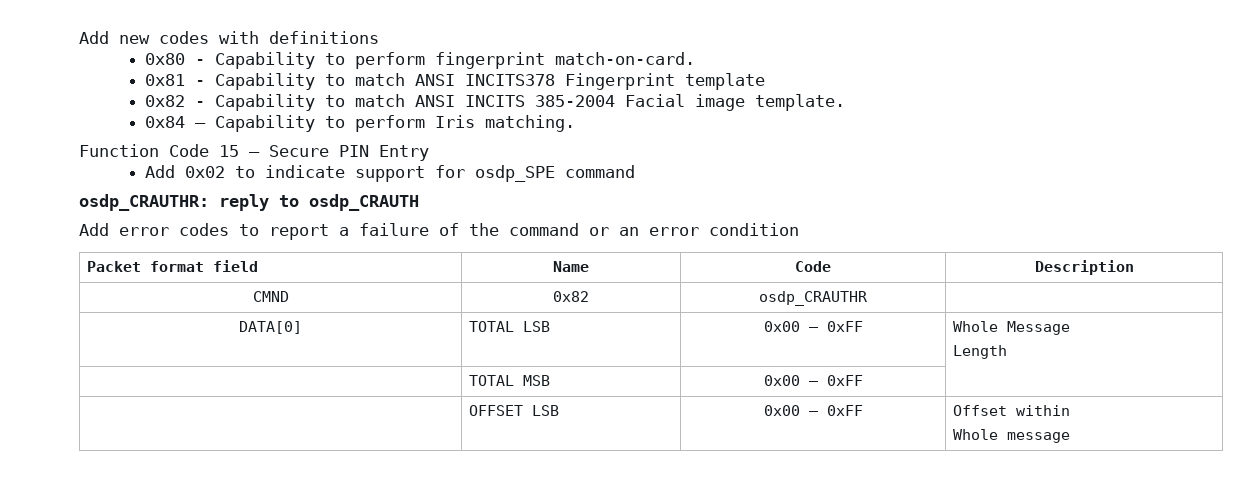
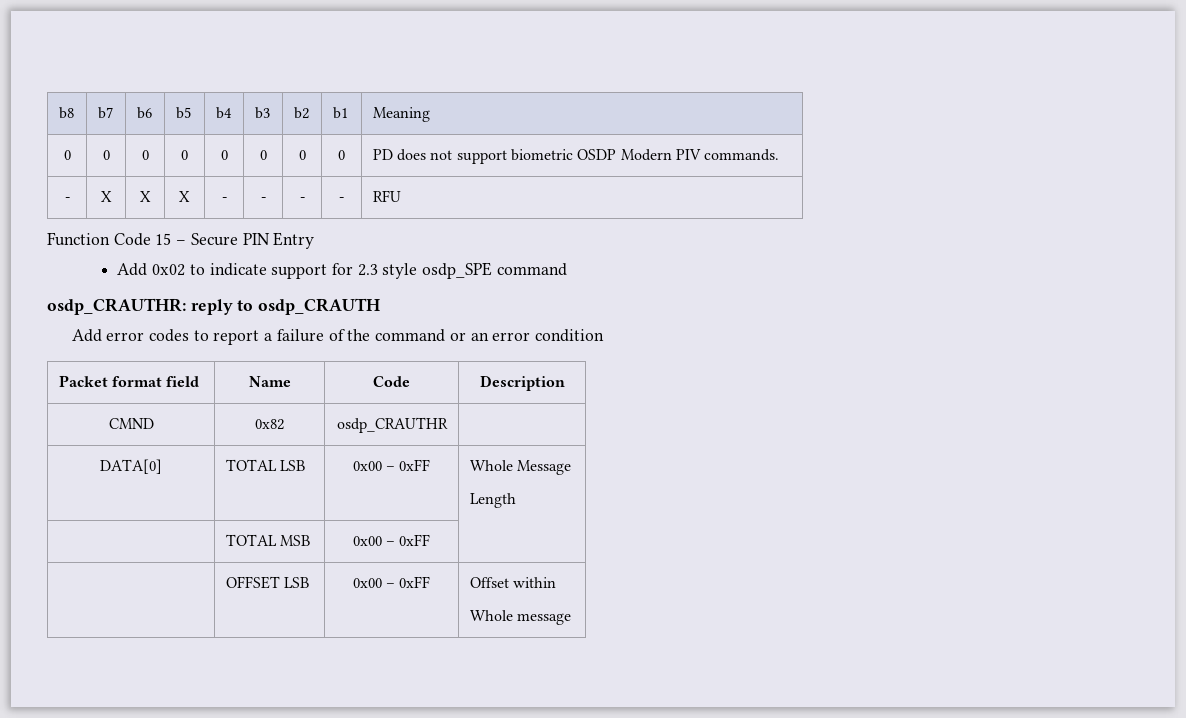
- Add new codes with definitions
- 0x80 - Capability to perform fingerprint match-on-card.
- 0x81 - Capability to match ANSI INCITS378 Fingerprint template
- 0x82 - Capability to match ANSI INCITS 385-2004 Facial image template.
- 0x84 – Capability to perform Iris matching.
+ b8 | b7 | b6 | b5 | b4 | b3 | b2 | b1 | Meaning
+ 0 | 0 | 0 | 0 | 0 | 0 | 0 | 0 | PD does not support biometric OSDP Modern PIV commands.
+ - | X | X | X | - | - | - | - | RFU
- Add 0x02 to indicate support for osdp_SPE command
+ Add 0x02 to indicate support for 2.3 style osdp_SPE command

